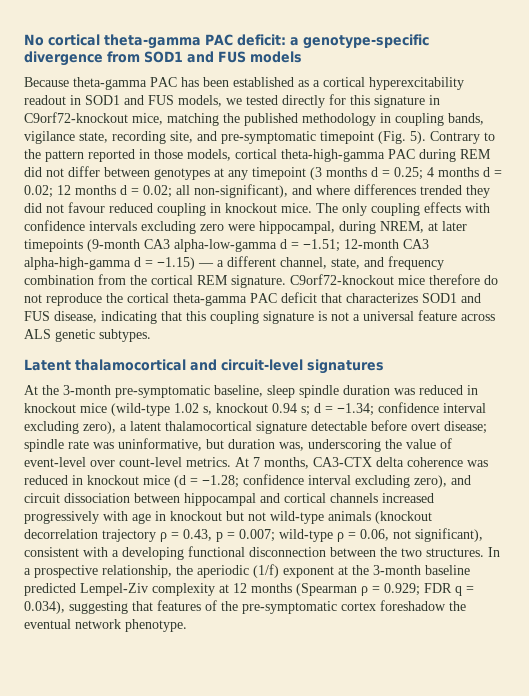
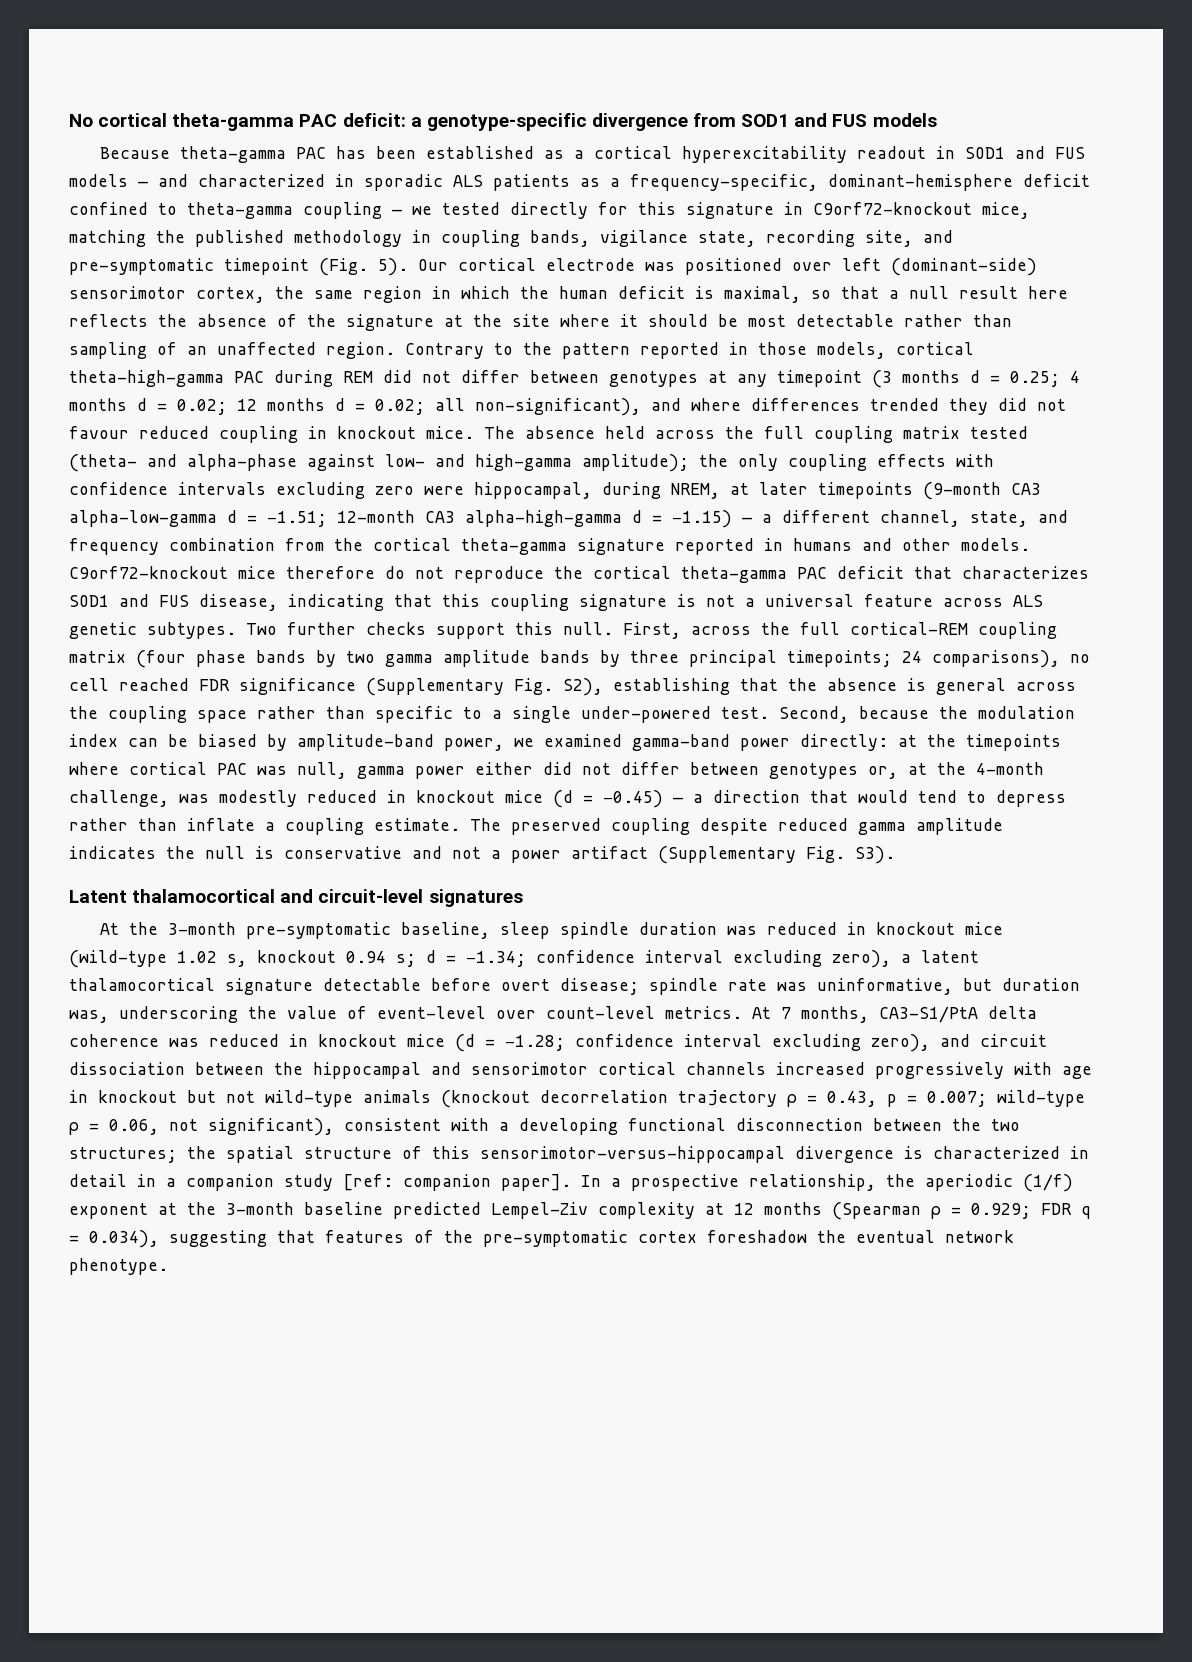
- Because theta-gamma PAC has been established as a cortical hyperexcitability readout in SOD1 and FUS models, we tested directly for this signature in C9orf72-knockout mice, matching the published methodology in coupling bands, vigilance state, recording site, and pre-symptomatic timepoint (Fig. 5).
+ Because theta-gamma PAC has been established as a cortical hyperexcitability readout in SOD1 and FUS models — and characterized in sporadic ALS patients as a frequency-specific, dominant-hemisphere deficit confined to theta-gamma coupling — we tested directly for this signature in C9orf72-knockout mice, matching the published methodology in coupling bands, vigilance state, recording site, and pre-symptomatic timepoint (Fig. 5).
+ Our cortical electrode was positioned over left (dominant-side) sensorimotor cortex, the same region in which the human deficit is maximal, so that a null result here reflects the absence of the signature at the site where it should be most detectable rather than sampling of an unaffected region.
- The only coupling effects with confidence intervals excluding zero were hippocampal, during NREM, at later timepoints (9-month CA3 alpha-low-gamma d = −1.51; 12-month CA3 alpha-high-gamma d = −1.15) — a different channel, state, and frequency combination from the cortical REM signature.
+ The absence held across the full coupling matrix tested (theta- and alpha-phase against low- and high-gamma amplitude); the only coupling effects with confidence intervals excluding zero were hippocampal, during NREM, at later timepoints (9-month CA3 alpha-low-gamma d = −1.51; 12-month CA3 alpha-high-gamma d = −1.15) — a different channel, state, and frequency combination from the cortical theta-gamma signature reported in humans and other models.
+ Two further checks support this null. First, across the full cortical-REM coupling matrix (four phase bands by two gamma amplitude bands by three principal timepoints; 24 comparisons), no cell reached FDR significance (Supplementary Fig. S2), establishing that the absence is general across the coupling space rather than specific to a single under-powered test. Second, because the modulation index can be biased by amplitude-band power, we examined gamma-band power directly: at the timepoints where cortical PAC was null, gamma power either did not differ between genotypes or, at the 4-month challenge, was modestly reduced in knockout mice (d = −0.45) — a direction that would tend to depress rather than inflate a coupling estimate. The preserved coupling despite reduced gamma amplitude indicates the null is conservative and not a power artifact (Supplementary Fig. S3).
- At 7 months, CA3-CTX delta coherence was reduced in knockout mice (d = −1.28; confidence interval excluding zero), and circuit dissociation between hippocampal and cortical channels increased progressively with age in knockout but not wild-type animals (knockout decorrelation trajectory ρ = 0.43, p = 0.007; wild-type ρ = 0.06, not significant), consistent with a developing functional disconnection between the two structures.
+ At 7 months, CA3-S1/PtA delta coherence was reduced in knockout mice (d = −1.28; confidence interval excluding zero), and circuit dissociation between the hippocampal and sensorimotor cortical channels increased progressively with age in knockout but not wild-type animals (knockout decorrelation trajectory ρ = 0.43, p = 0.007; wild-type ρ = 0.06, not significant), consistent with a developing functional disconnection between the two structures; the spatial structure of this sensorimotor-versus-hippocampal divergence is characterized in detail in a companion study [ref: companion paper].

